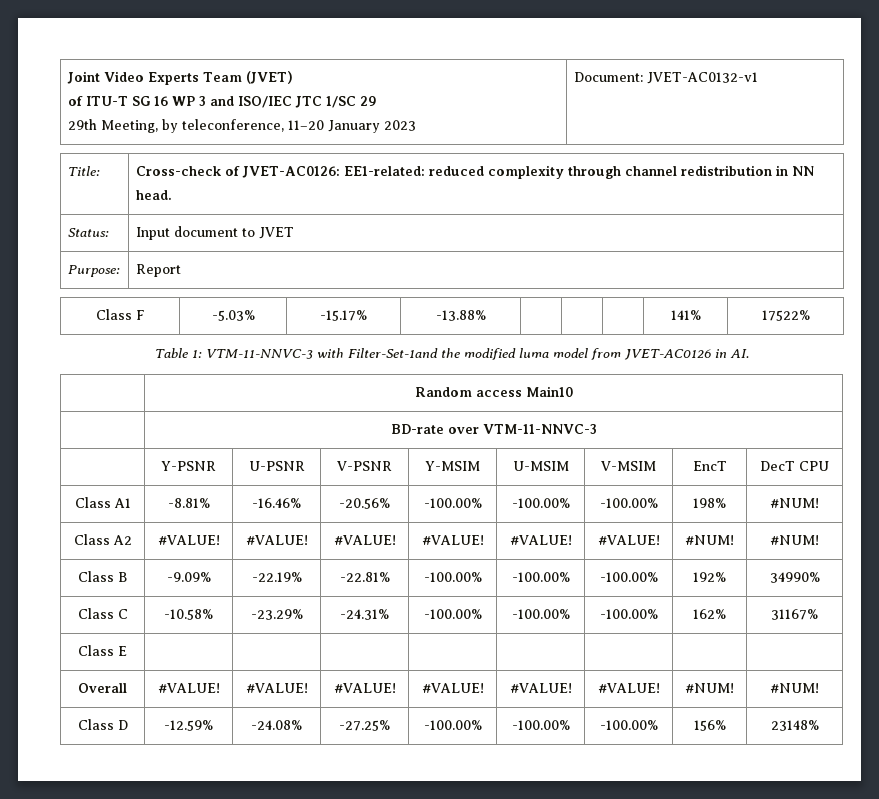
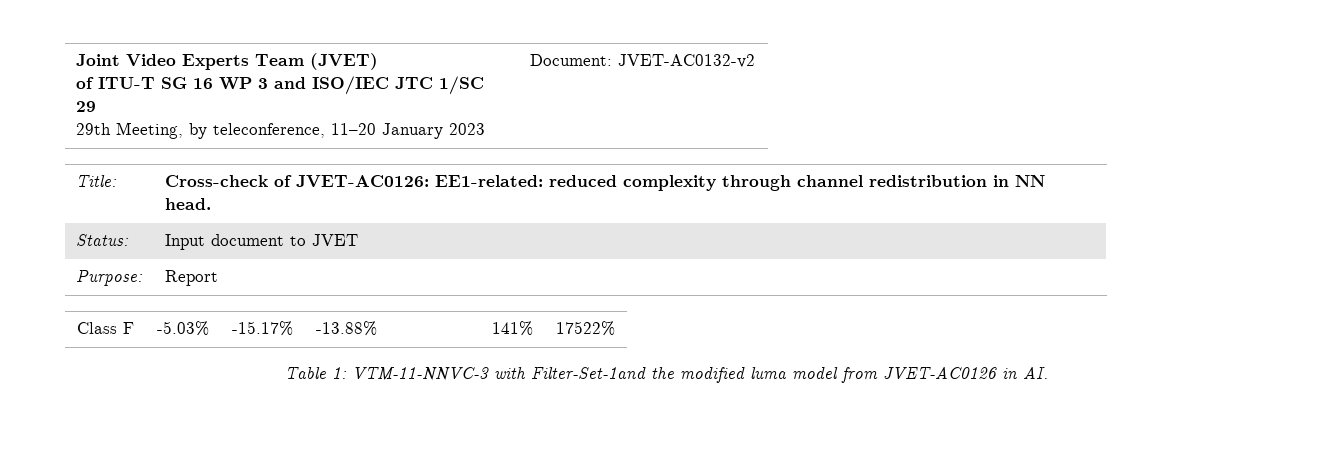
  Joint Video Experts Team (JVET)
  of ITU-T SG 16 WP 3 and ISO/IEC JTC 1/SC 29
- 29th Meeting, by teleconference, 11–20 January 2023 | Document: JVET-AC0132-v1
+ 29th Meeting, by teleconference, 11–20 January 2023 | Document: JVET-AC0132-v2
- | Random access Main10
- | BD-rate over VTM-11-NNVC-3
- | Y-PSNR | U-PSNR | V-PSNR | Y-MSIM | U-MSIM | V-MSIM | EncT | DecT CPU
- Class A1 | -8.81% | -16.46% | -20.56% | -100.00% | -100.00% | -100.00% | 198% | #NUM!
- Class A2 | #VALUE! | #VALUE! | #VALUE! | #VALUE! | #VALUE! | #VALUE! | #NUM! | #NUM!
- Class B | -9.09% | -22.19% | -22.81% | -100.00% | -100.00% | -100.00% | 192% | 34990%
- Class C | -10.58% | -23.29% | -24.31% | -100.00% | -100.00% | -100.00% | 162% | 31167%
- Class E | | | | | | | |
- Overall | #VALUE! | #VALUE! | #VALUE! | #VALUE! | #VALUE! | #VALUE! | #NUM! | #NUM!
- Class D | -12.59% | -24.08% | -27.25% | -100.00% | -100.00% | -100.00% | 156% | 23148%

